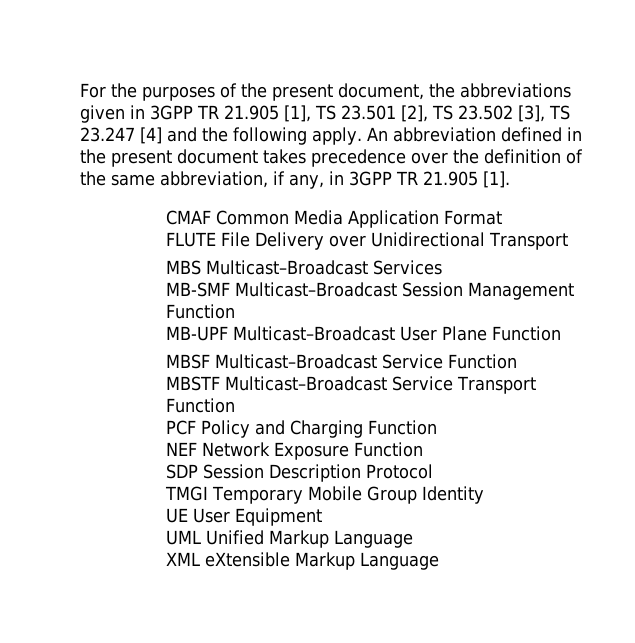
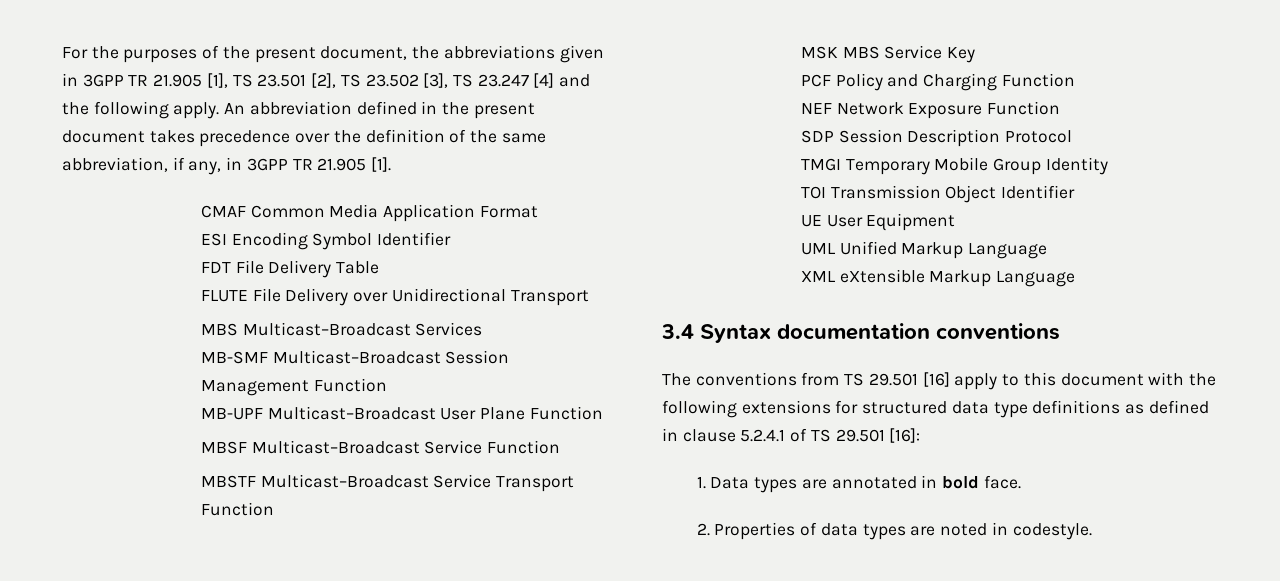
+ ESI Encoding Symbol Identifier
+ FDT File Delivery Table
+ MSK MBS Service Key
+ TOI Transmission Object Identifier
+ 3.4 Syntax documentation conventions
+ The conventions from TS 29.501 [16] apply to this document with the following extensions for structured data type definitions as defined in clause 5.2.4.1 of TS 29.501 [16]:
+ 1. Data types are annotated in bold face.
+ 2. Properties of data types are noted in codestyle.

